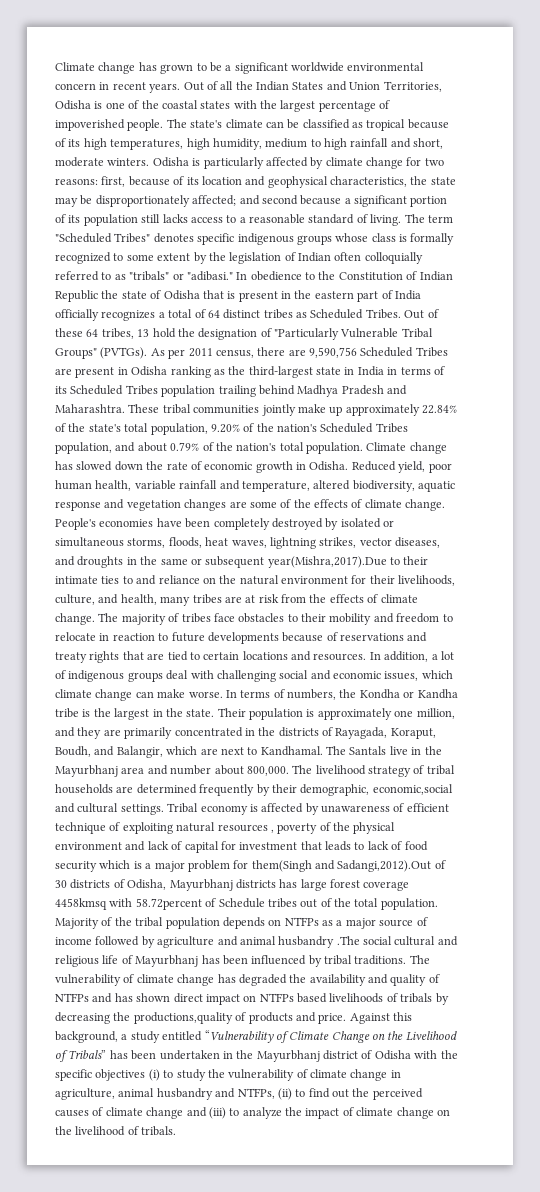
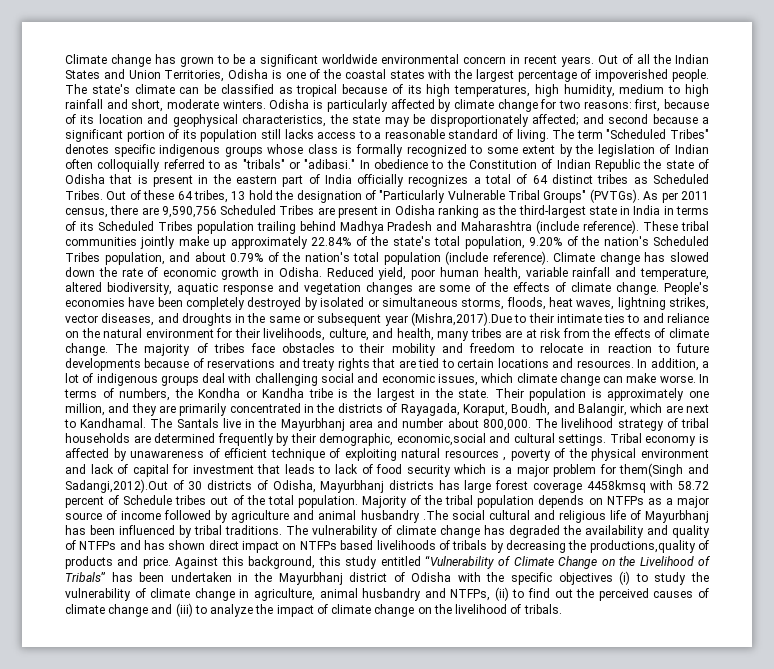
- As per 2011 census, there are 9,590,756 Scheduled Tribes are present in Odisha ranking as the third-largest state in India in terms of its Scheduled Tribes population trailing behind Madhya Pradesh and Maharashtra.
+ As per 2011 census, there are 9,590,756 Scheduled Tribes are present in Odisha ranking as the third-largest state in India in terms of its Scheduled Tribes population trailing behind Madhya Pradesh and Maharashtra (include reference).
- These tribal communities jointly make up approximately 22.84% of the state's total population, 9.20% of the nation's Scheduled Tribes population, and about 0.79% of the nation's total population.
+ These tribal communities jointly make up approximately 22.84% of the state's total population, 9.20% of the nation's Scheduled Tribes population, and about 0.79% of the nation's total population (include reference).
- People's economies have been completely destroyed by isolated or simultaneous storms, floods, heat waves, lightning strikes, vector diseases, and droughts in the same or subsequent year(Mishra,2017).Due to their intimate ties to and reliance on the natural environment for their livelihoods, culture, and health, many tribes are at risk from the effects of climate change.
+ People's economies have been completely destroyed by isolated or simultaneous storms, floods, heat waves, lightning strikes, vector diseases, and droughts in the same or subsequent year (Mishra,2017).Due to their intimate ties to and reliance on the natural environment for their livelihoods, culture, and health, many tribes are at risk from the effects of climate change.
- Tribal economy is affected by unawareness of efficient technique of exploiting natural resources , poverty of the physical environment and lack of capital for investment that leads to lack of food security which is a major problem for them(Singh and Sadangi,2012).Out of 30 districts of Odisha, Mayurbhanj districts has large forest coverage 4458kmsq with 58.72percent of Schedule tribes out of the total population.
+ Tribal economy is affected by unawareness of efficient technique of exploiting natural resources , poverty of the physical environment and lack of capital for investment that leads to lack of food security which is a major problem for them(Singh and Sadangi,2012).Out of 30 districts of Odisha, Mayurbhanj districts has large forest coverage 4458kmsq with 58.72 percent of Schedule tribes out of the total population.
- Against this background, a study entitled “Vulnerability of Climate Change on the Livelihood of Tribals” has been undertaken in the Mayurbhanj district of Odisha with the specific objectives (i) to study the vulnerability of climate change in agriculture, animal husbandry and NTFPs, (ii) to find out the perceived causes of climate change and (iii) to analyze the impact of climate change on the livelihood of tribals.
+ Against this background, this study entitled “Vulnerability of Climate Change on the Livelihood of Tribals” has been undertaken in the Mayurbhanj district of Odisha with the specific objectives (i) to study the vulnerability of climate change in agriculture, animal husbandry and NTFPs, (ii) to find out the perceived causes of climate change and (iii) to analyze the impact of climate change on the livelihood of tribals.

